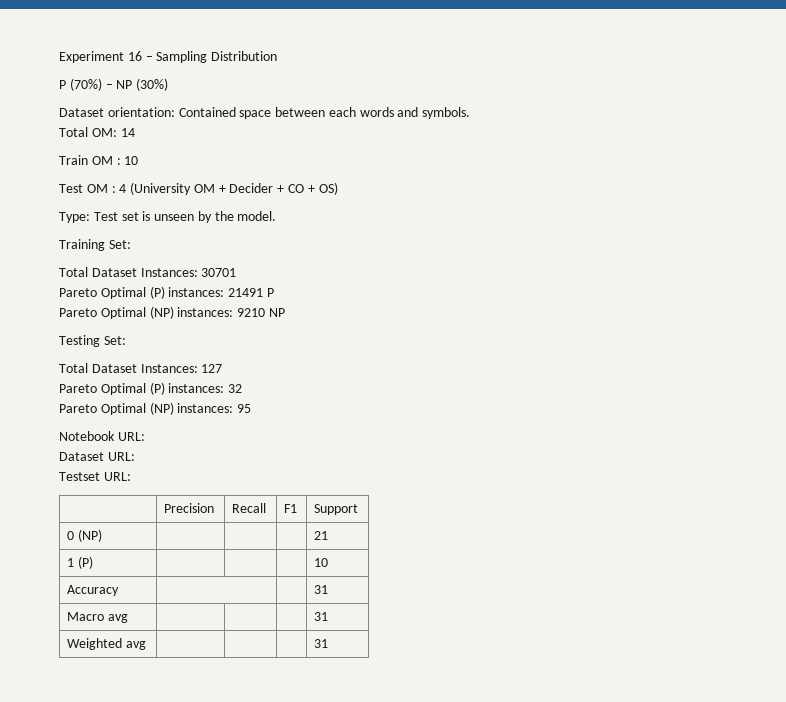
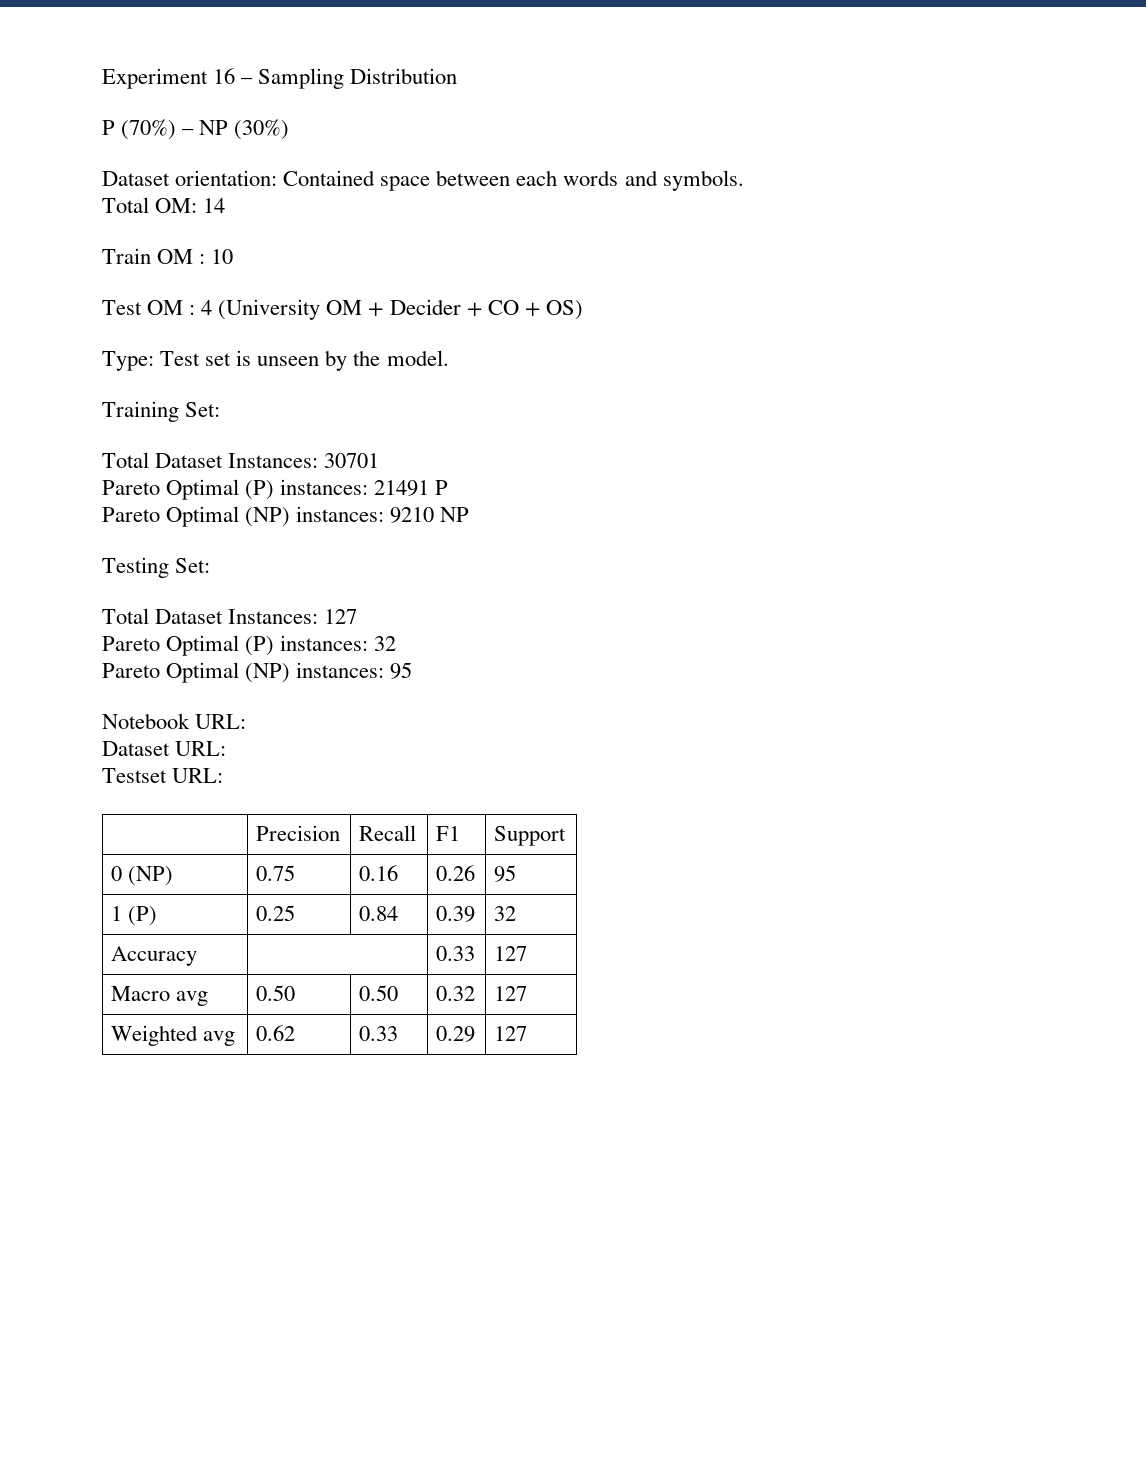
- 0 (NP) | | | | 21
- 1 (P) | | | | 10
+ 0 (NP) | 0.75 | 0.16 | 0.26 | 95
+ 1 (P) | 0.25 | 0.84 | 0.39 | 32
- Accuracy | | | 31
+ Accuracy | | 0.33 | 127
- Macro avg | | | | 31
- Weighted avg | | | | 31
+ Macro avg | 0.50 | 0.50 | 0.32 | 127
+ Weighted avg | 0.62 | 0.33 | 0.29 | 127

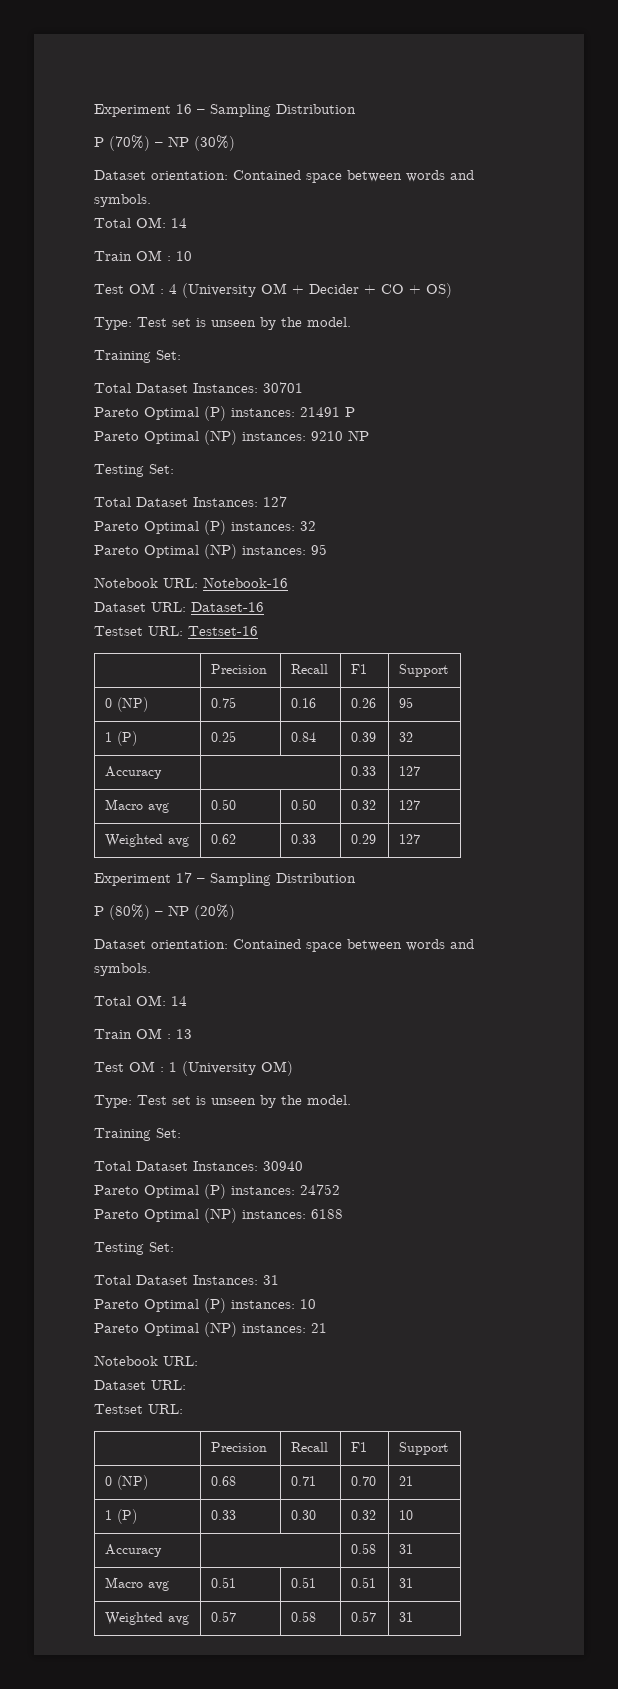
  P (70%) – NP (30%)
- Dataset orientation: Contained space between each words and symbols.
+ Dataset orientation: Contained space between words and symbols.
- Notebook URL:
- Dataset URL:
- Testset URL:
+ Notebook URL: Notebook-16
+ Dataset URL: Dataset-16
+ Testset URL: Testset-16
+ Experiment 17 – Sampling Distribution
+ P (80%) – NP (20%)
+ Dataset orientation: Contained space between words and symbols.
+ Total OM: 14
+ Train OM : 13
+ Test OM : 1 (University OM)
+ Type: Test set is unseen by the model.
+ Training Set:
+ Total Dataset Instances: 30940
+ Pareto Optimal (P) instances: 24752
+ Pareto Optimal (NP) instances: 6188
+ Testing Set:
+ Total Dataset Instances: 31
+ Pareto Optimal (P) instances: 10
+ Pareto Optimal (NP) instances: 21
+ Notebook URL:
+ Dataset URL:
+ Testset URL:
+ | Precision | Recall | F1 | Support
+ 0 (NP) | 0.68 | 0.71 | 0.70 | 21
+ 1 (P) | 0.33 | 0.30 | 0.32 | 10
+ Accuracy | | 0.58 | 31
+ Macro avg | 0.51 | 0.51 | 0.51 | 31
+ Weighted avg | 0.57 | 0.58 | 0.57 | 31

